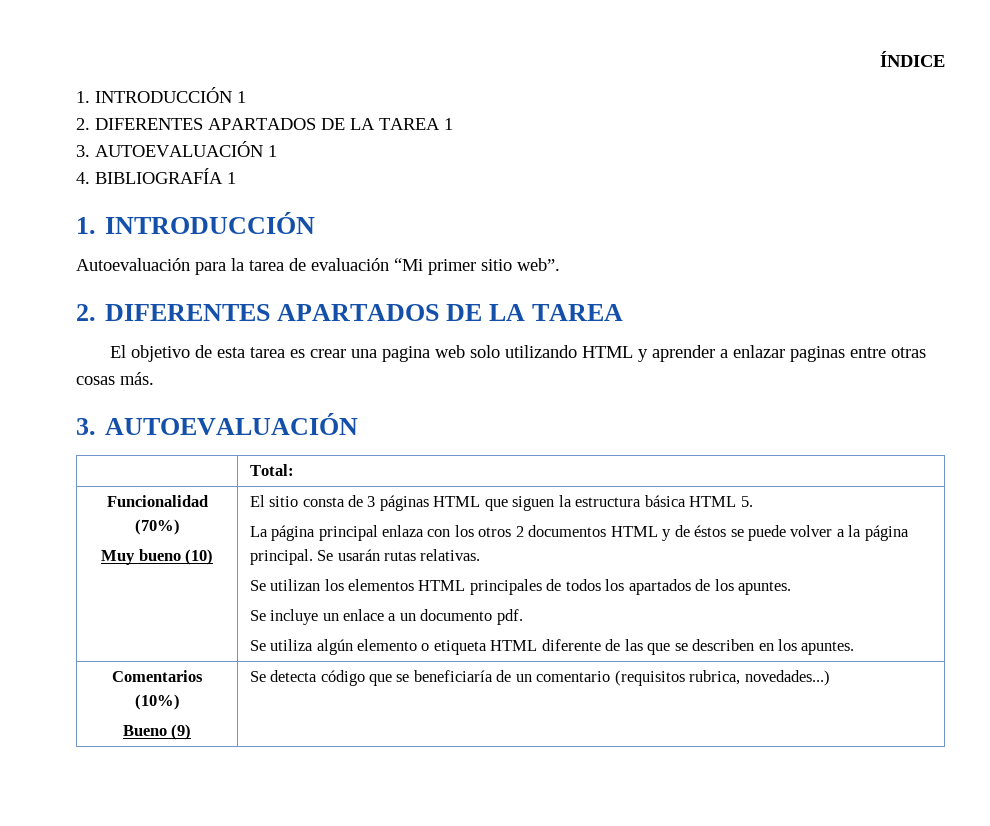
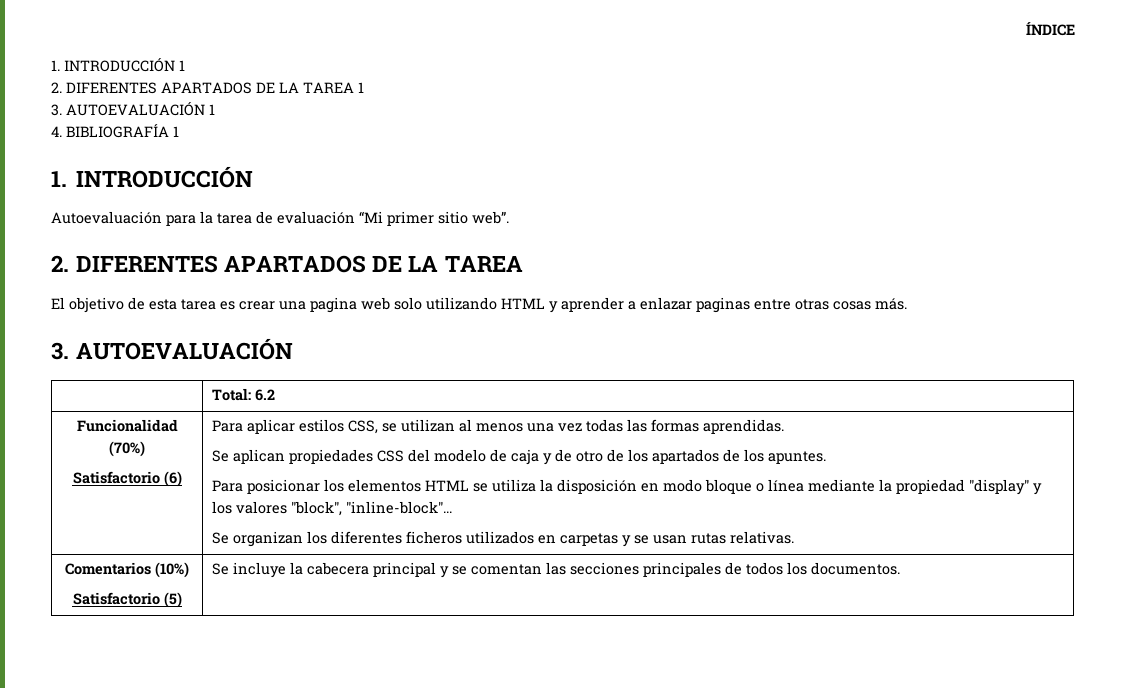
- | Total:
+ | Total: 6.2
- Muy bueno (10) | El sitio consta de 3 páginas HTML que siguen la estructura básica HTML 5.
- La página principal enlaza con los otros 2 documentos HTML y de éstos se puede volver a la página principal. Se usarán rutas relativas.
- Se utilizan los elementos HTML principales de todos los apartados de los apuntes.
+ Satisfactorio (6) | Para aplicar estilos CSS, se utilizan al menos una vez todas las formas aprendidas.
+ Se aplican propiedades CSS del modelo de caja y de otro de los apartados de los apuntes.
- Se incluye un enlace a un documento pdf.
- Se utiliza algún elemento o etiqueta HTML diferente de las que se describen en los apuntes.
+ Para posicionar los elementos HTML se utiliza la disposición en modo bloque o línea mediante la propiedad "display" y los valores "block", "inline-block"...
+ Se organizan los diferentes ficheros utilizados en carpetas y se usan rutas relativas.
  Comentarios (10%)
- Bueno (9) | Se detecta código que se beneficiaría de un comentario (requisitos rubrica, novedades...)
+ Satisfactorio (5) | Se incluye la cabecera principal y se comentan las secciones principales de todos los documentos.

